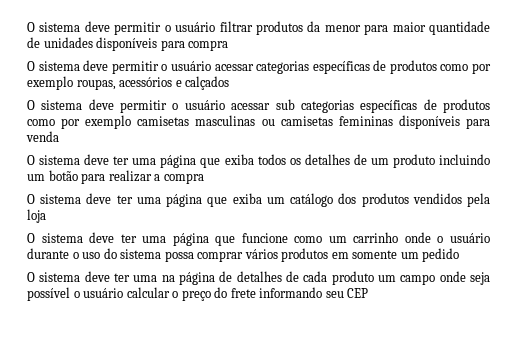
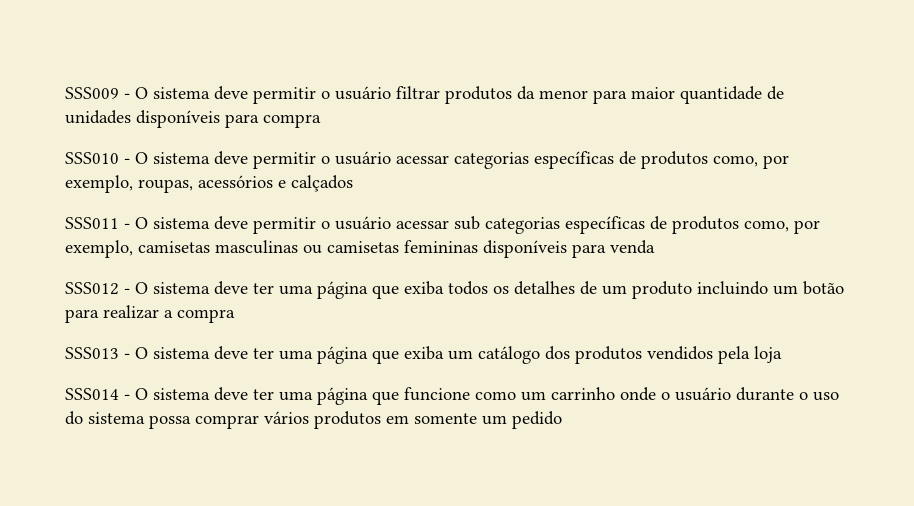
- O sistema deve permitir o usuário filtrar produtos da menor para maior quantidade de unidades disponíveis para compra
+ SSS009 - O sistema deve permitir o usuário filtrar produtos da menor para maior quantidade de unidades disponíveis para compra
- O sistema deve permitir o usuário acessar categorias específicas de produtos como por exemplo roupas, acessórios e calçados
+ SSS010 - O sistema deve permitir o usuário acessar categorias específicas de produtos como, por exemplo, roupas, acessórios e calçados
- O sistema deve permitir o usuário acessar sub categorias específicas de produtos como por exemplo camisetas masculinas ou camisetas femininas disponíveis para venda
+ SSS011 - O sistema deve permitir o usuário acessar sub categorias específicas de produtos como, por exemplo, camisetas masculinas ou camisetas femininas disponíveis para venda
- O sistema deve ter uma página que exiba todos os detalhes de um produto incluindo um botão para realizar a compra
+ SSS012 - O sistema deve ter uma página que exiba todos os detalhes de um produto incluindo um botão para realizar a compra
- O sistema deve ter uma página que exiba um catálogo dos produtos vendidos pela loja
+ SSS013 - O sistema deve ter uma página que exiba um catálogo dos produtos vendidos pela loja
- O sistema deve ter uma página que funcione como um carrinho onde o usuário durante o uso do sistema possa comprar vários produtos em somente um pedido
+ SSS014 - O sistema deve ter uma página que funcione como um carrinho onde o usuário durante o uso do sistema possa comprar vários produtos em somente um pedido
- O sistema deve ter uma na página de detalhes de cada produto um campo onde seja possível o usuário calcular o preço do frete informando seu CEP

